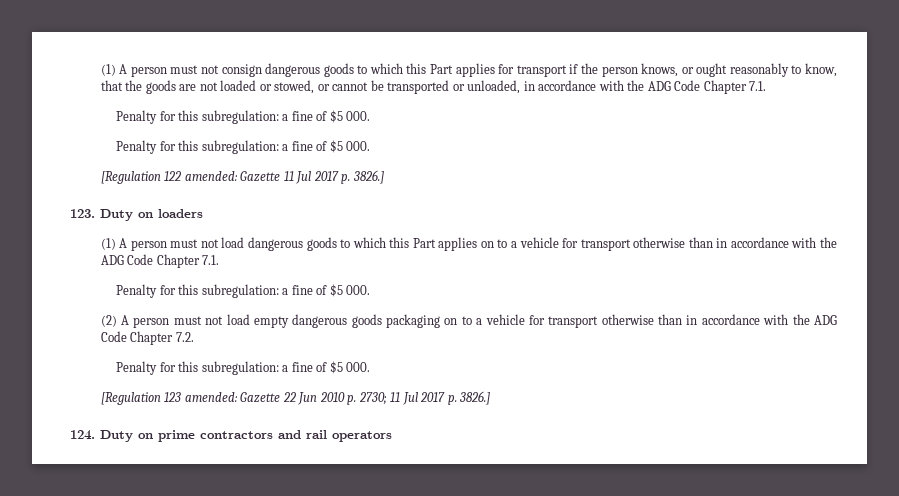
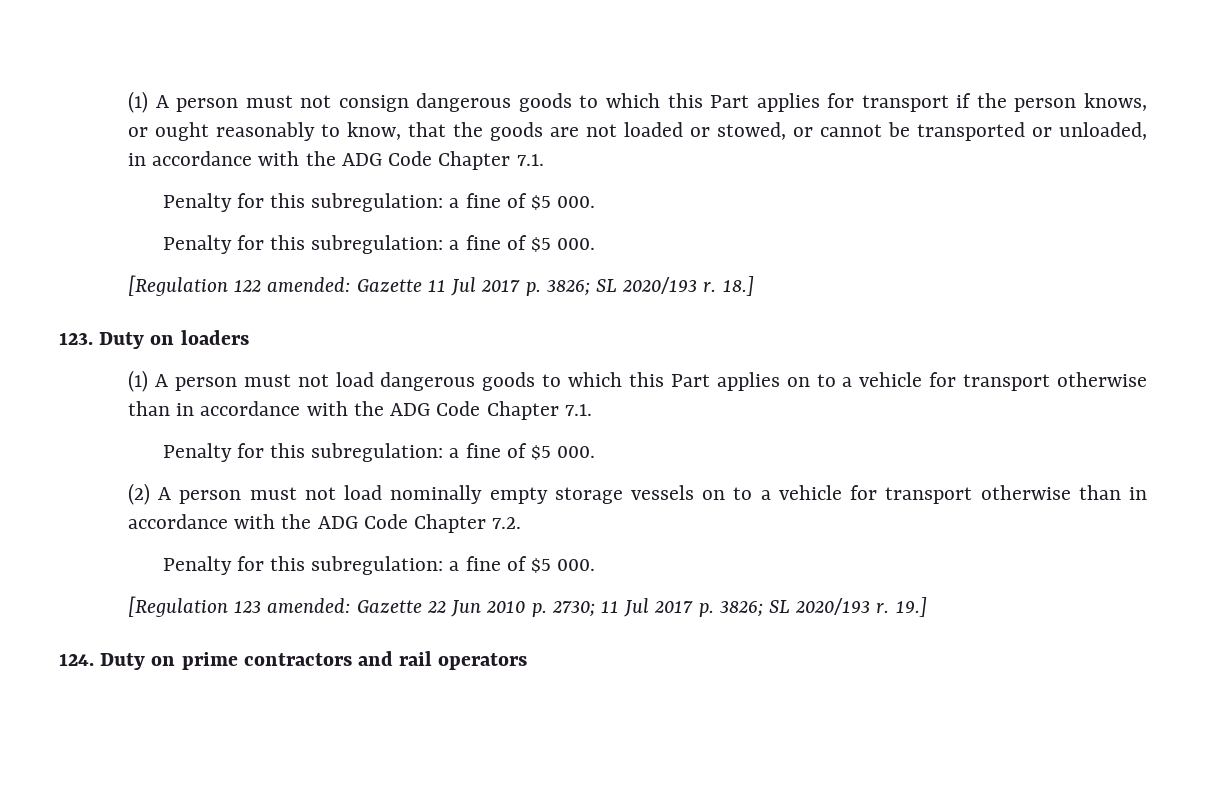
- [Regulation 122 amended: Gazette 11 Jul 2017 p. 3826.]
+ [Regulation 122 amended: Gazette 11 Jul 2017 p. 3826; SL 2020/193 r. 18.]
- (2) A person must not load empty dangerous goods packaging on to a vehicle for transport otherwise than in accordance with the ADG Code Chapter 7.2.
+ (2) A person must not load nominally empty storage vessels on to a vehicle for transport otherwise than in accordance with the ADG Code Chapter 7.2.
- [Regulation 123 amended: Gazette 22 Jun 2010 p. 2730; 11 Jul 2017 p. 3826.]
+ [Regulation 123 amended: Gazette 22 Jun 2010 p. 2730; 11 Jul 2017 p. 3826; SL 2020/193 r. 19.]

